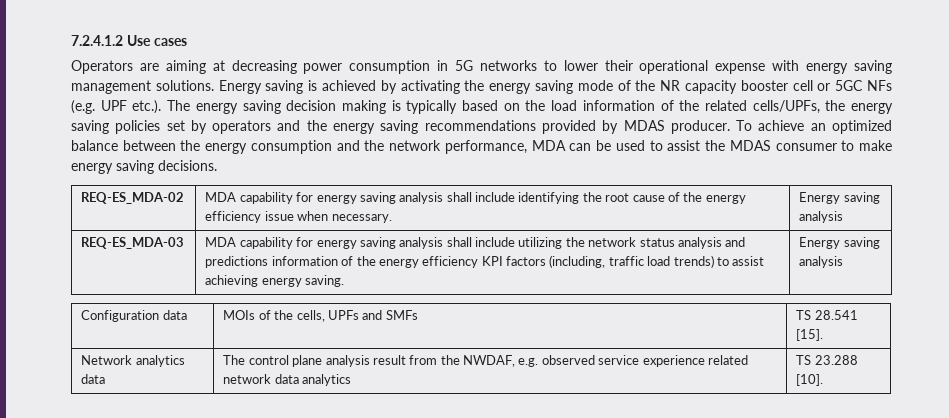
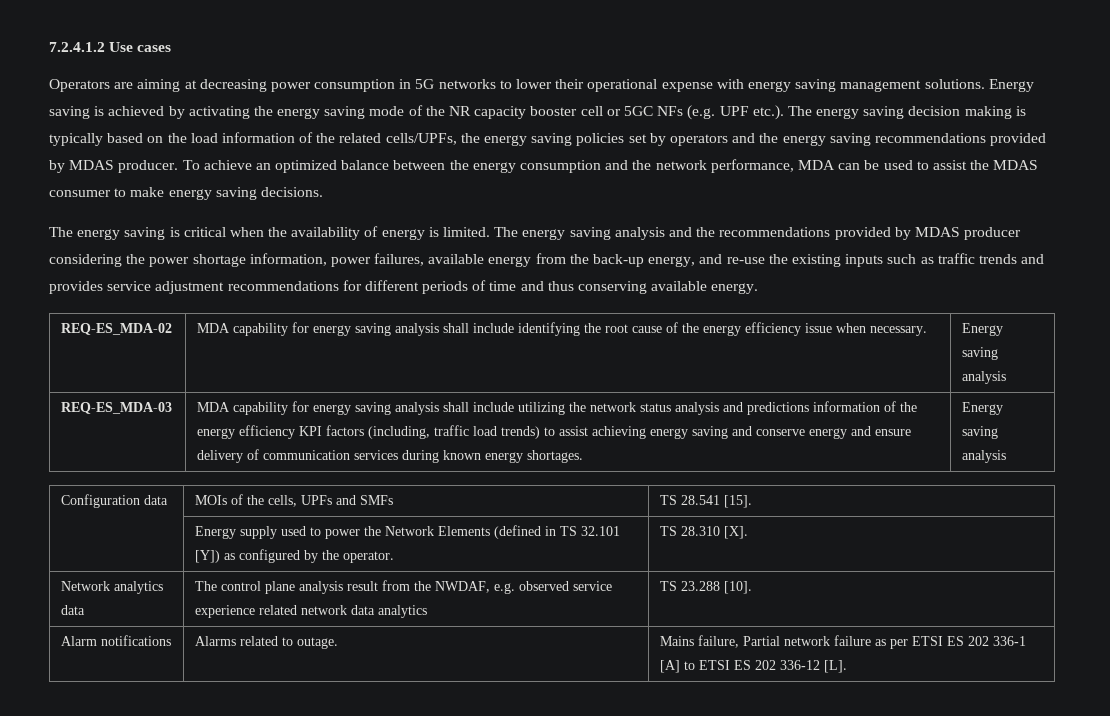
+ The energy saving is critical when the availability of energy is limited. The energy saving analysis and the recommendations provided by MDAS producer considering the power shortage information, power failures, available energy from the back-up energy, and re-use the existing inputs such as traffic trends and provides service adjustment recommendations for different periods of time and thus conserving available energy.
- MDA capability for energy saving analysis shall include utilizing the network status analysis and predictions information of the energy efficiency KPI factors (including, traffic load trends) to assist achieving energy saving.
+ MDA capability for energy saving analysis shall include utilizing the network status analysis and predictions information of the energy efficiency KPI factors (including, traffic load trends) to assist achieving energy saving and conserve energy and ensure delivery of communication services during known energy shortages.
+ | Energy supply used to power the Network Elements (defined in TS 32.101 [Y]) as configured by the operator. | TS 28.310 [X].
+ Alarm notifications | Alarms related to outage. | Mains failure, Partial network failure as per ETSI ES 202 336-1 [A] to ETSI ES 202 336-12 [L].

